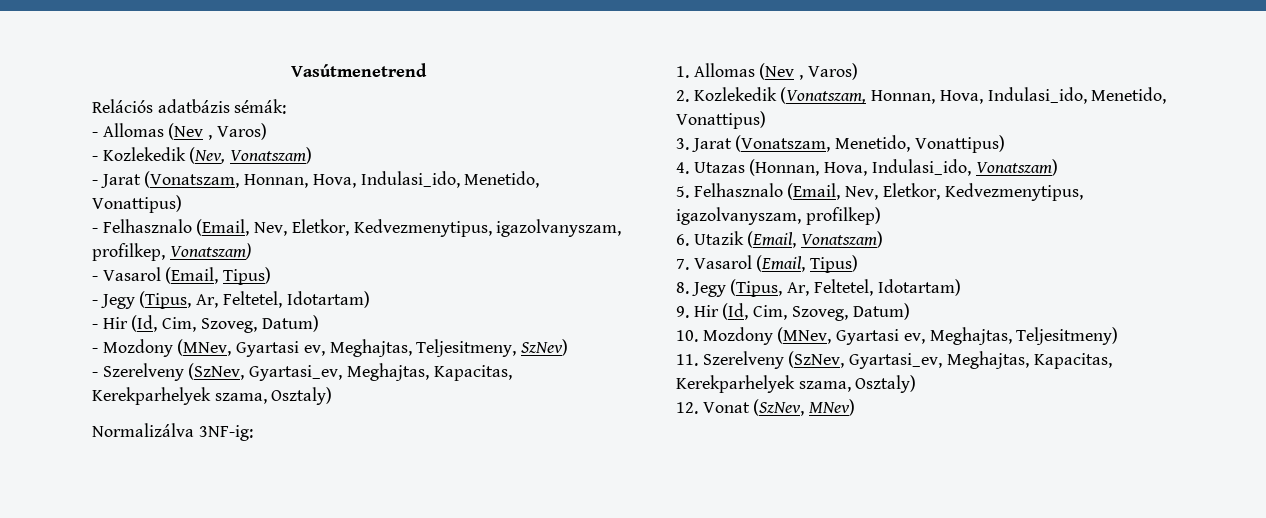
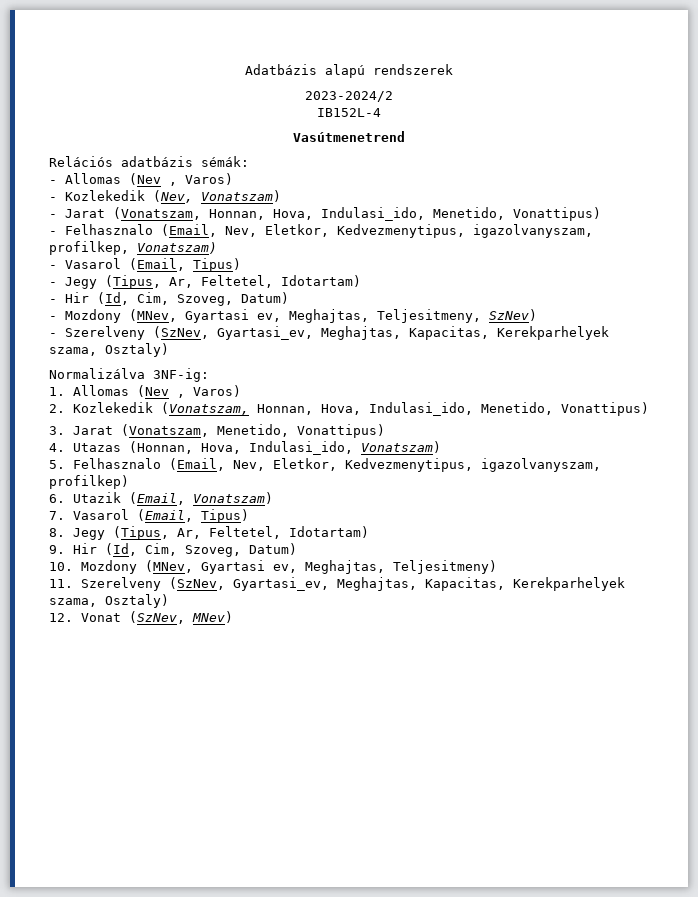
+ Adatbázis alapú rendszerek
+ 2023-2024/2
+ IB152L-4

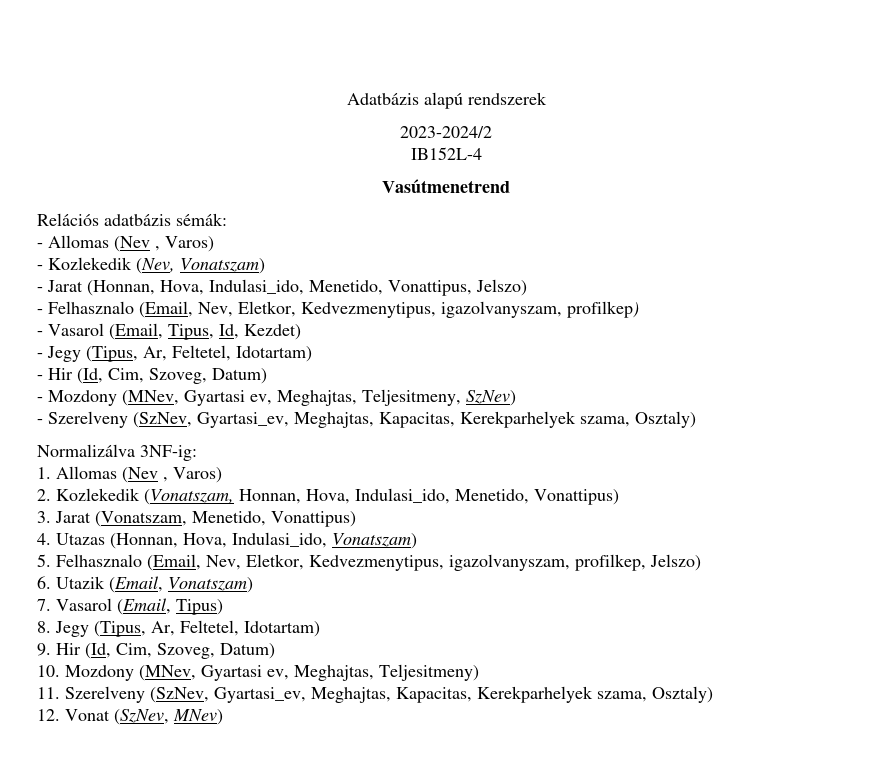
- - Jarat (Vonatszam, Honnan, Hova, Indulasi_ido, Menetido, Vonattipus)
+ - Jarat (Honnan, Hova, Indulasi_ido, Menetido, Vonattipus, Jelszo)
- - Felhasznalo (Email, Nev, Eletkor, Kedvezmenytipus, igazolvanyszam, profilkep, Vonatszam)
+ - Felhasznalo (Email, Nev, Eletkor, Kedvezmenytipus, igazolvanyszam, profilkep)
- - Vasarol (Email, Tipus)
+ - Vasarol (Email, Tipus, Id, Kezdet)
- 5. Felhasznalo (Email, Nev, Eletkor, Kedvezmenytipus, igazolvanyszam, profilkep)
+ 5. Felhasznalo (Email, Nev, Eletkor, Kedvezmenytipus, igazolvanyszam, profilkep, Jelszo)

